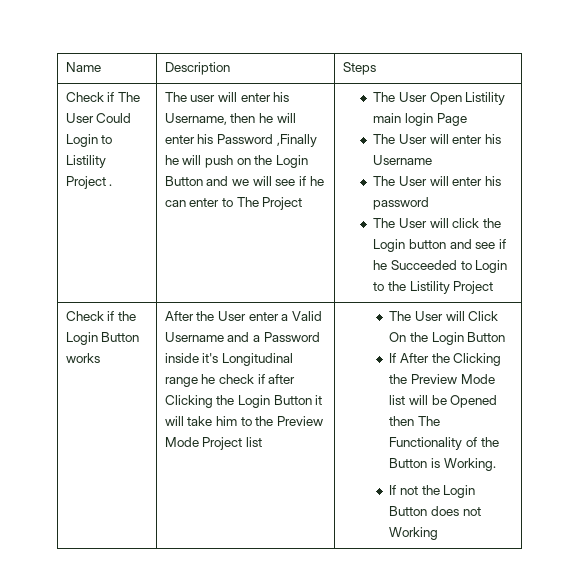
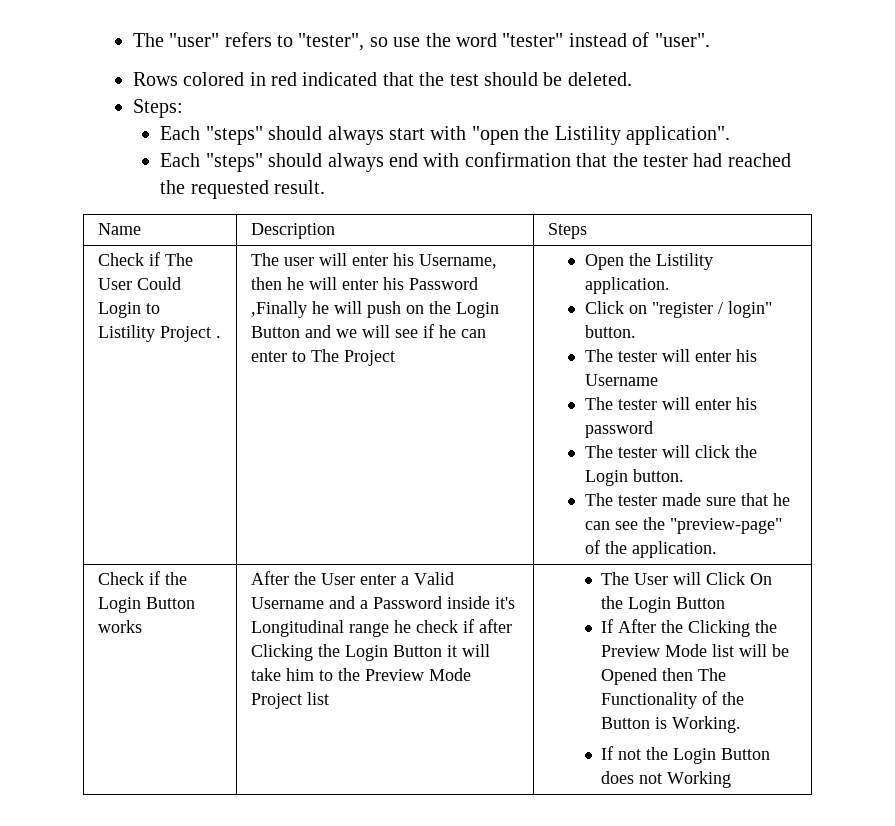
+ The "user" refers to "tester", so use the word "tester" instead of "user".
+ Rows colored in red indicated that the test should be deleted.
+ Steps:
+ Each "steps" should always start with "open the Listility application".
+ Each "steps" should always end with confirmation that the tester had reached the requested result.
- The User Open Listility main login Page
- The User will enter his Username
+ Open the Listility application.
+ Click on "register / login" button.
+ The tester will enter his Username
- The User will enter his password
+ The tester will enter his password
- The User will click the Login button and see if he Succeeded to Login to the Listility Project
+ The tester will click the Login button.
+ The tester made sure that he can see the "preview-page" of the application.

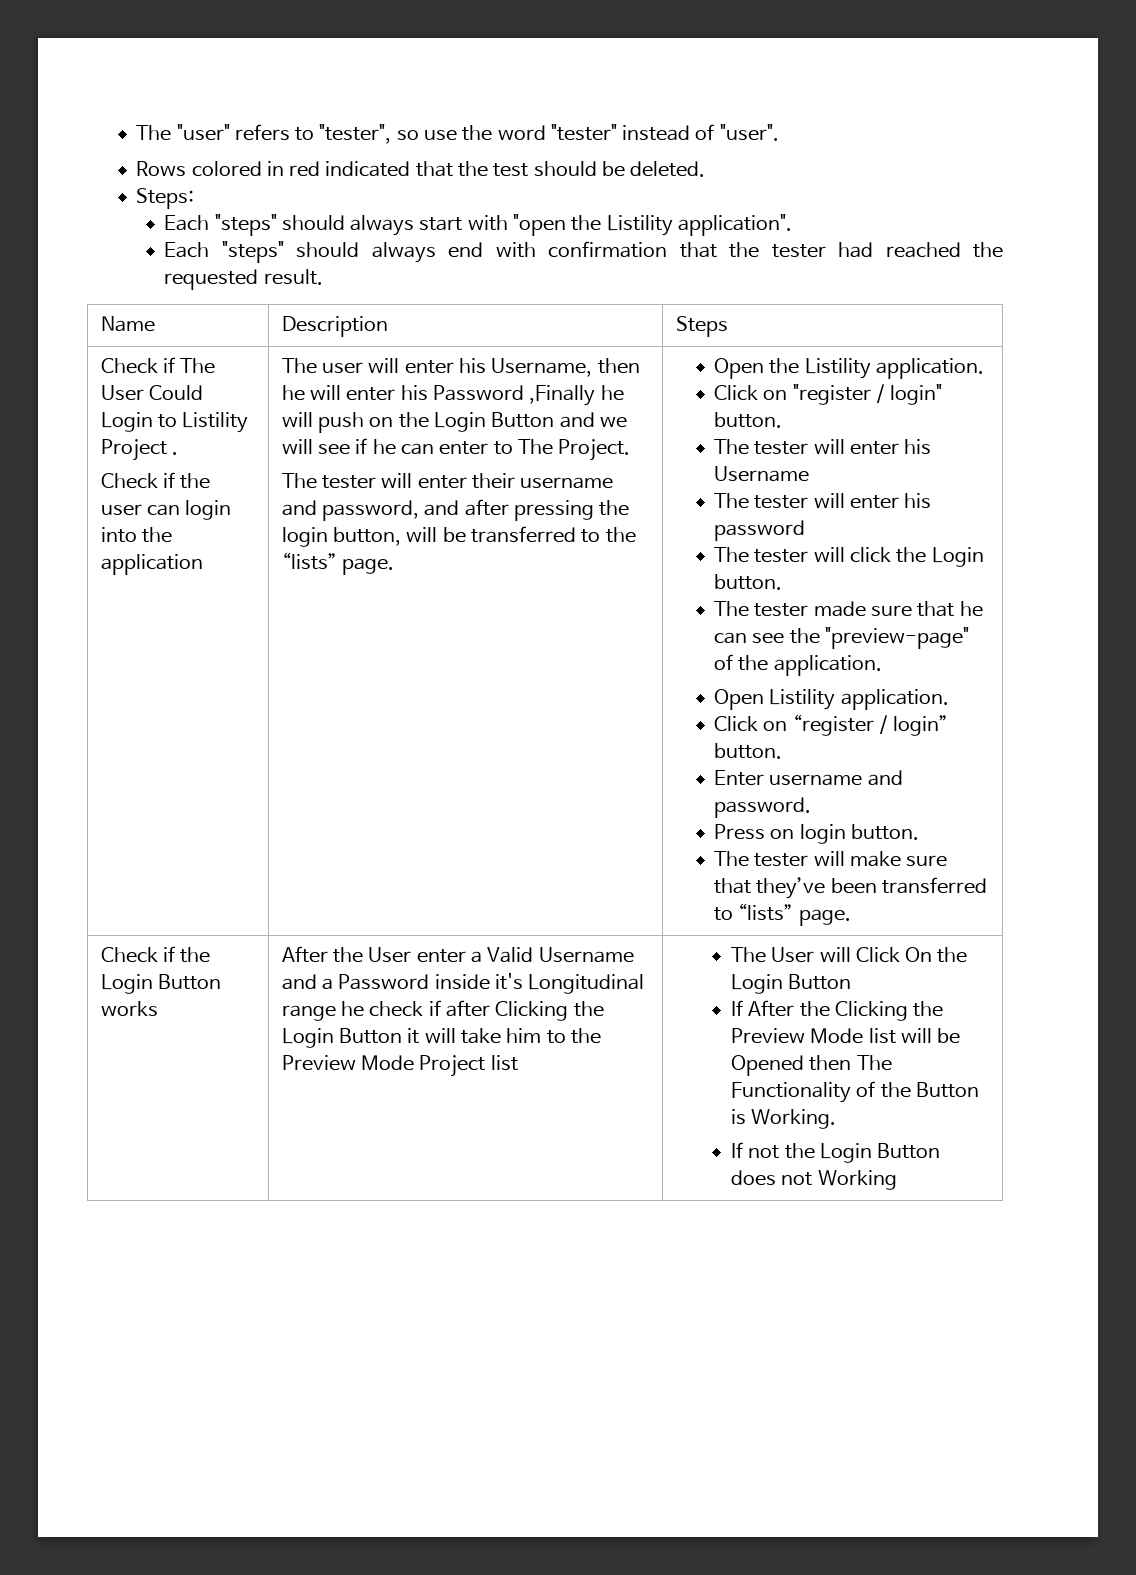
+ Check if the user can login into the application
- The user will enter his Username, then he will enter his Password ,Finally he will push on the Login Button and we will see if he can enter to The Project
+ The user will enter his Username, then he will enter his Password ,Finally he will push on the Login Button and we will see if he can enter to The Project.
+ The tester will enter their username and password, and after pressing the login button, will be transferred to the “lists” page.
+ Open Listility application.
+ Click on “register / login” button.
+ Enter username and password.
+ Press on login button.
+ The tester will make sure that they’ve been transferred to “lists” page.

